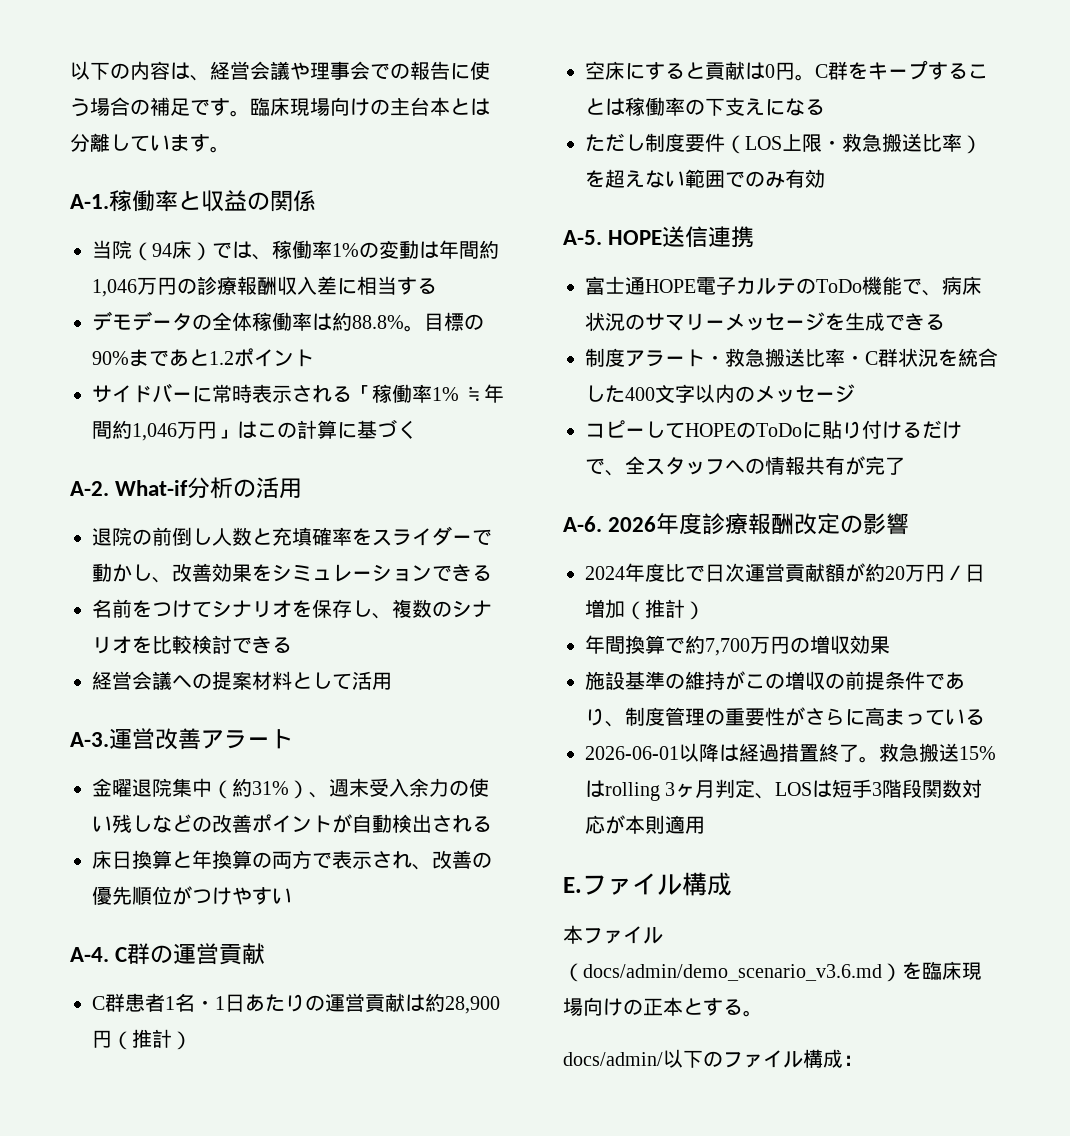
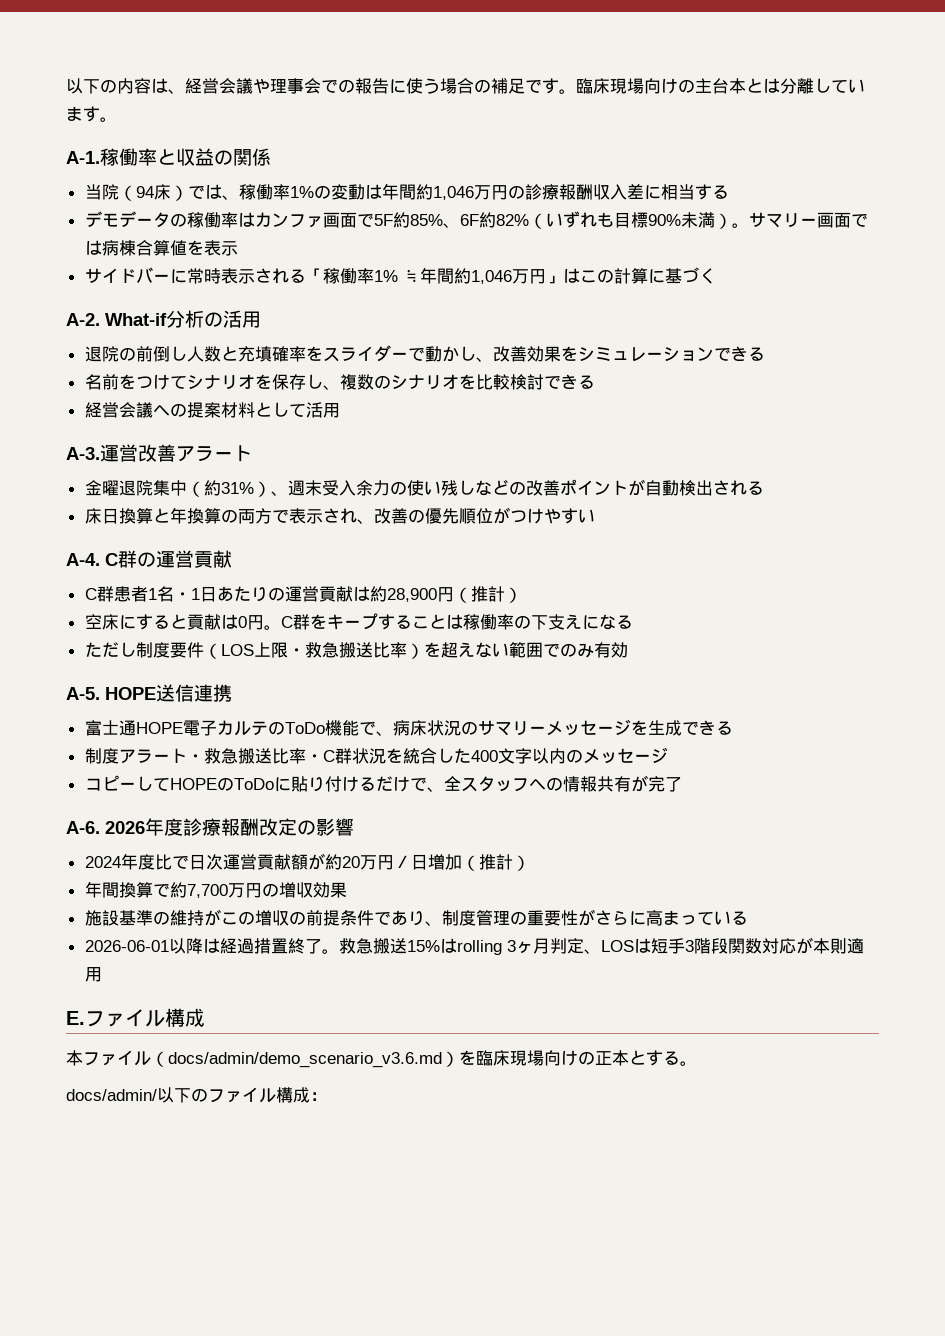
- デモデータの全体稼働率は約88.8%。目標の90%まであと1.2ポイント
+ デモデータの稼働率はカンファ画面で5F約85%、6F約82%（いずれも目標90%未満）。サマリー画面では病棟合算値を表示

